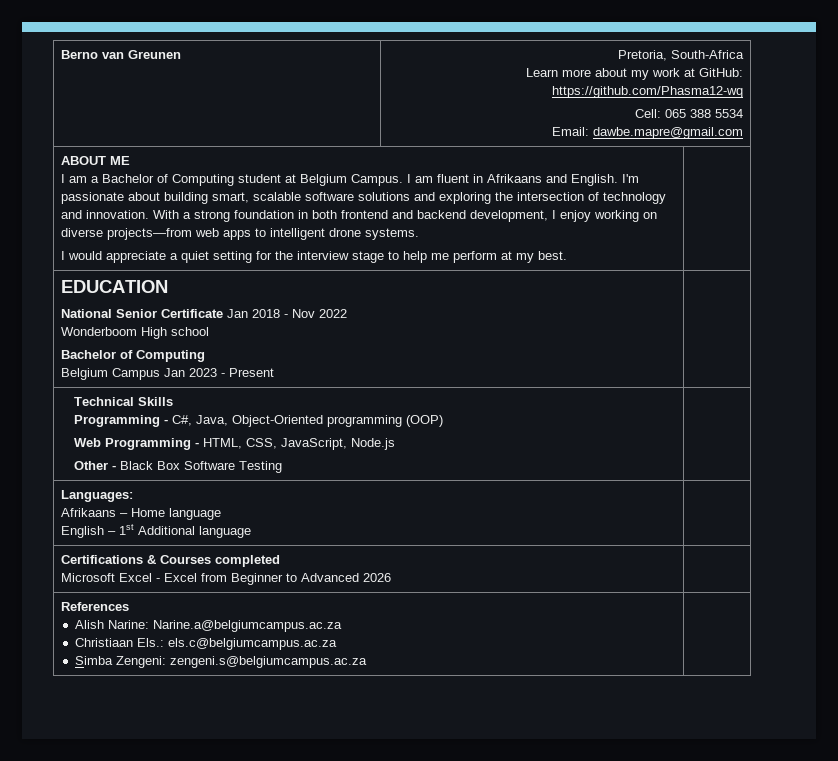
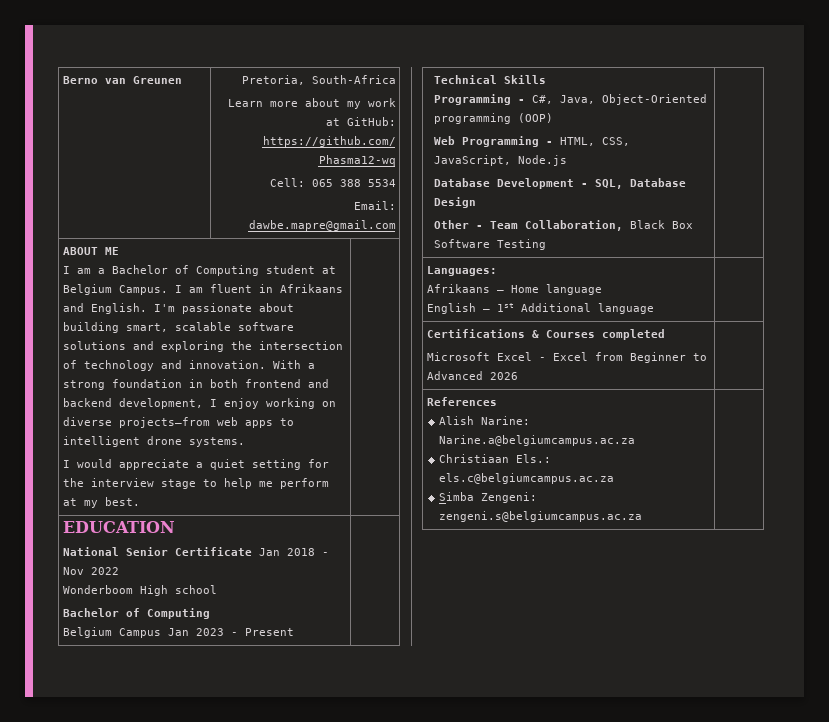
  Technical Skills
  Programming - C#, Java, Object-Oriented programming (OOP)
  Web Programming - HTML, CSS, JavaScript, Node.js
- Other - Black Box Software Testing |
+ Database Development - SQL, Database Design
+ Other - Team Collaboration, Black Box Software Testing |

